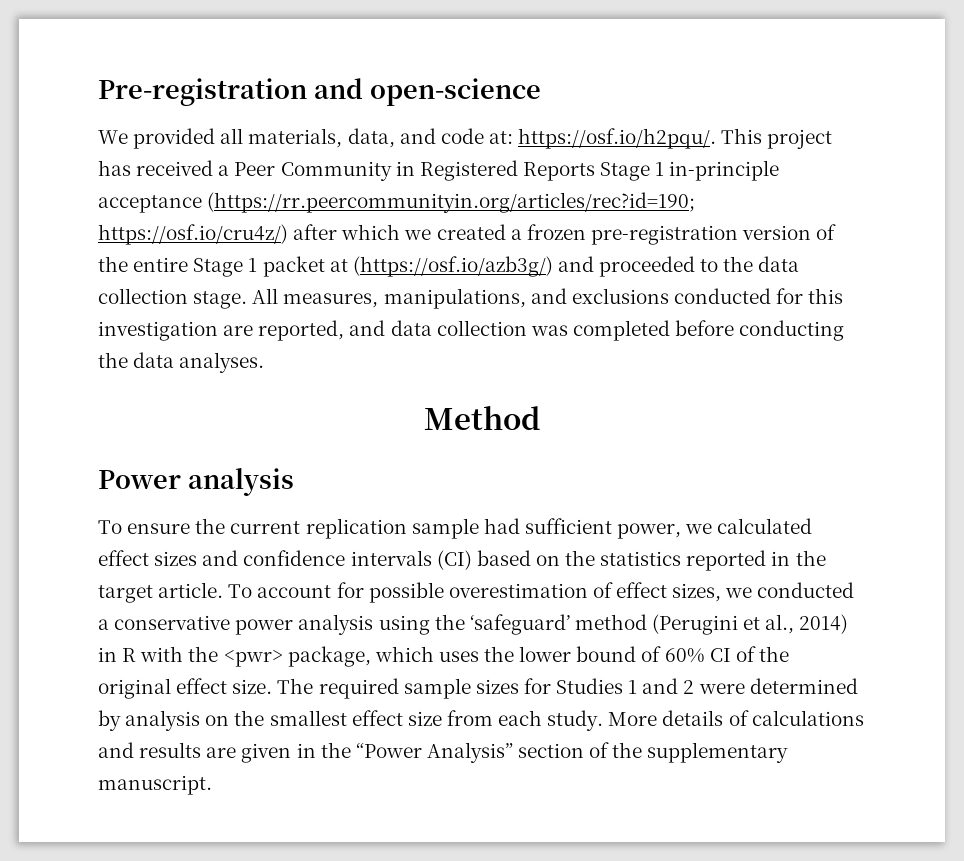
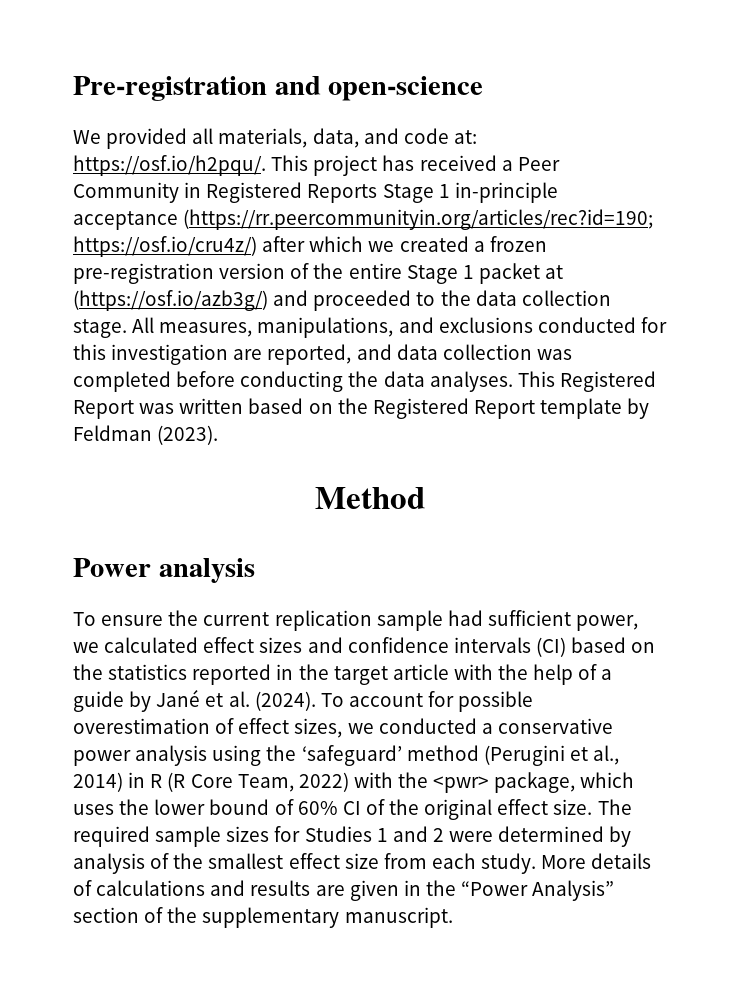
+ This Registered Report was written based on the Registered Report template by Feldman (2023).
- To ensure the current replication sample had sufficient power, we calculated effect sizes and confidence intervals (CI) based on the statistics reported in the target article.
+ To ensure the current replication sample had sufficient power, we calculated effect sizes and confidence intervals (CI) based on the statistics reported in the target article with the help of a guide by Jané et al. (2024).
- To account for possible overestimation of effect sizes, we conducted a conservative power analysis using the ‘safeguard’ method (Perugini et al., 2014) in R with the <pwr> package, which uses the lower bound of 60% CI of the original effect size.
+ To account for possible overestimation of effect sizes, we conducted a conservative power analysis using the ‘safeguard’ method (Perugini et al., 2014) in R (R Core Team, 2022) with the <pwr> package, which uses the lower bound of 60% CI of the original effect size.
- The required sample sizes for Studies 1 and 2 were determined by analysis on the smallest effect size from each study.
+ The required sample sizes for Studies 1 and 2 were determined by analysis of the smallest effect size from each study.

